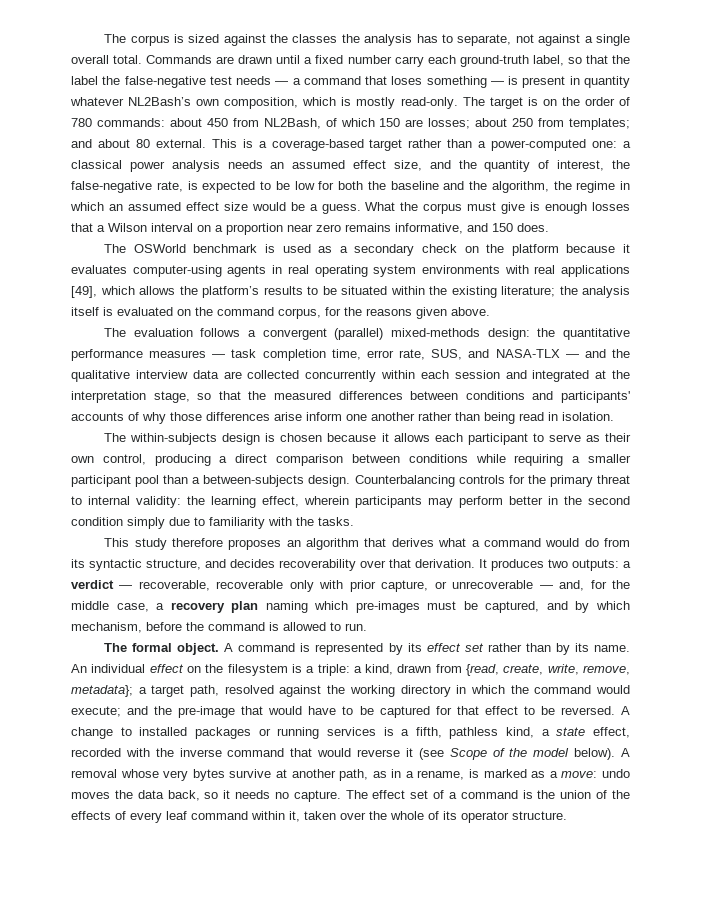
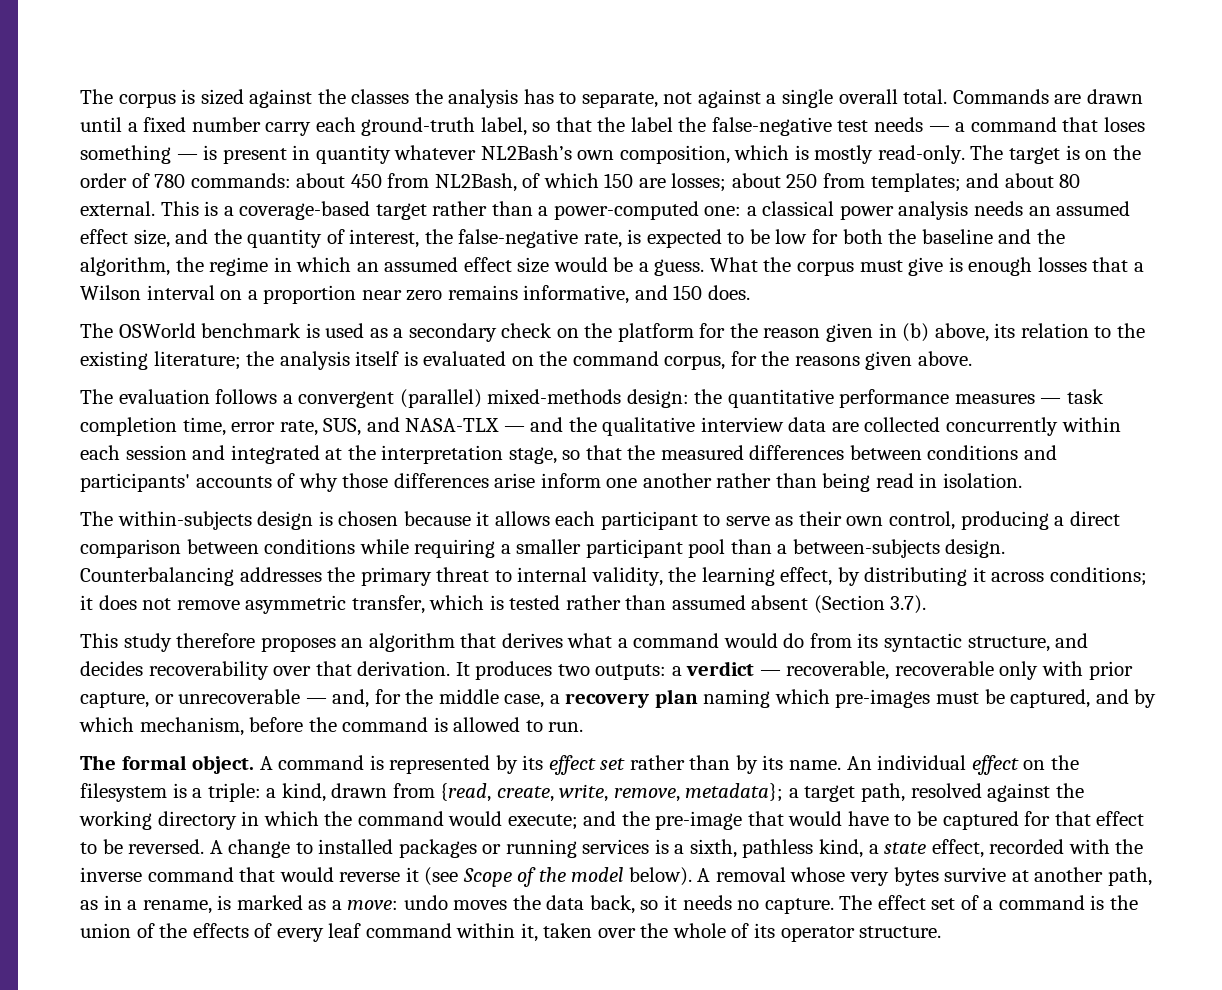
- The OSWorld benchmark is used as a secondary check on the platform because it evaluates computer-using agents in real operating system environments with real applications [49], which allows the platform’s results to be situated within the existing literature; the analysis itself is evaluated on the command corpus, for the reasons given above.
+ The OSWorld benchmark is used as a secondary check on the platform for the reason given in (b) above, its relation to the existing literature; the analysis itself is evaluated on the command corpus, for the reasons given above.
- Counterbalancing controls for the primary threat to internal validity: the learning effect, wherein participants may perform better in the second condition simply due to familiarity with the tasks.
+ Counterbalancing addresses the primary threat to internal validity, the learning effect, by distributing it across conditions; it does not remove asymmetric transfer, which is tested rather than assumed absent (Section 3.7).
- A change to installed packages or running services is a fifth, pathless kind, a state effect, recorded with the inverse command that would reverse it (see Scope of the model below).
+ A change to installed packages or running services is a sixth, pathless kind, a state effect, recorded with the inverse command that would reverse it (see Scope of the model below).

